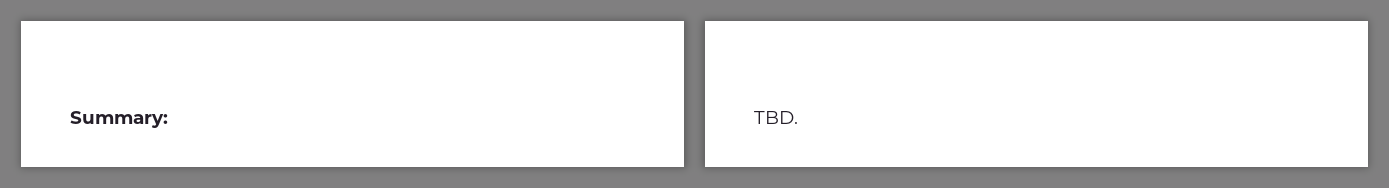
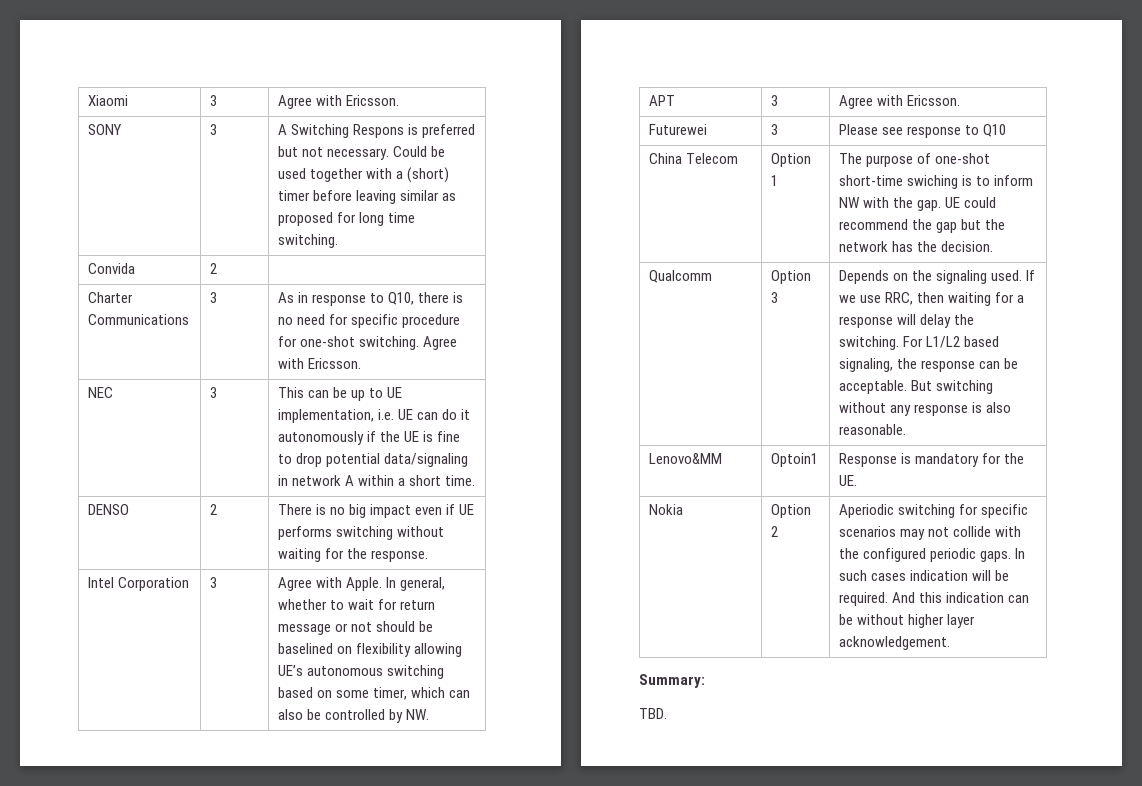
+ Xiaomi | 3 | Agree with Ericsson.
+ SONY | 3 | A Switching Respons is preferred but not necessary. Could be used together with a (short) timer before leaving similar as proposed for long time switching.
+ Convida | 2 |
+ Charter Communications | 3 | As in response to Q10, there is no need for specific procedure for one-shot switching. Agree with Ericsson.
+ NEC | 3 | This can be up to UE implementation, i.e. UE can do it autonomously if the UE is fine to drop potential data/signaling in network A within a short time.
+ DENSO | 2 | There is no big impact even if UE performs switching without waiting for the response.
+ Intel Corporation | 3 | Agree with Apple. In general, whether to wait for return message or not should be baselined on flexibility allowing UE’s autonomous switching based on some timer, which can also be controlled by NW.
+ APT | 3 | Agree with Ericsson.
+ Futurewei | 3 | Please see response to Q10
+ China Telecom | Option 1 | The purpose of one-shot short-time swiching is to inform NW with the gap. UE could recommend the gap but the network has the decision.
+ Qualcomm | Option 3 | Depends on the signaling used. If we use RRC, then waiting for a response will delay the switching. For L1/L2 based signaling, the response can be acceptable. But switching without any response is also reasonable.
+ Lenovo&MM | Optoin1 | Response is mandatory for the UE.
+ Nokia | Option 2 | Aperiodic switching for specific scenarios may not collide with the configured periodic gaps. In such cases indication will be required. And this indication can be without higher layer acknowledgement.

